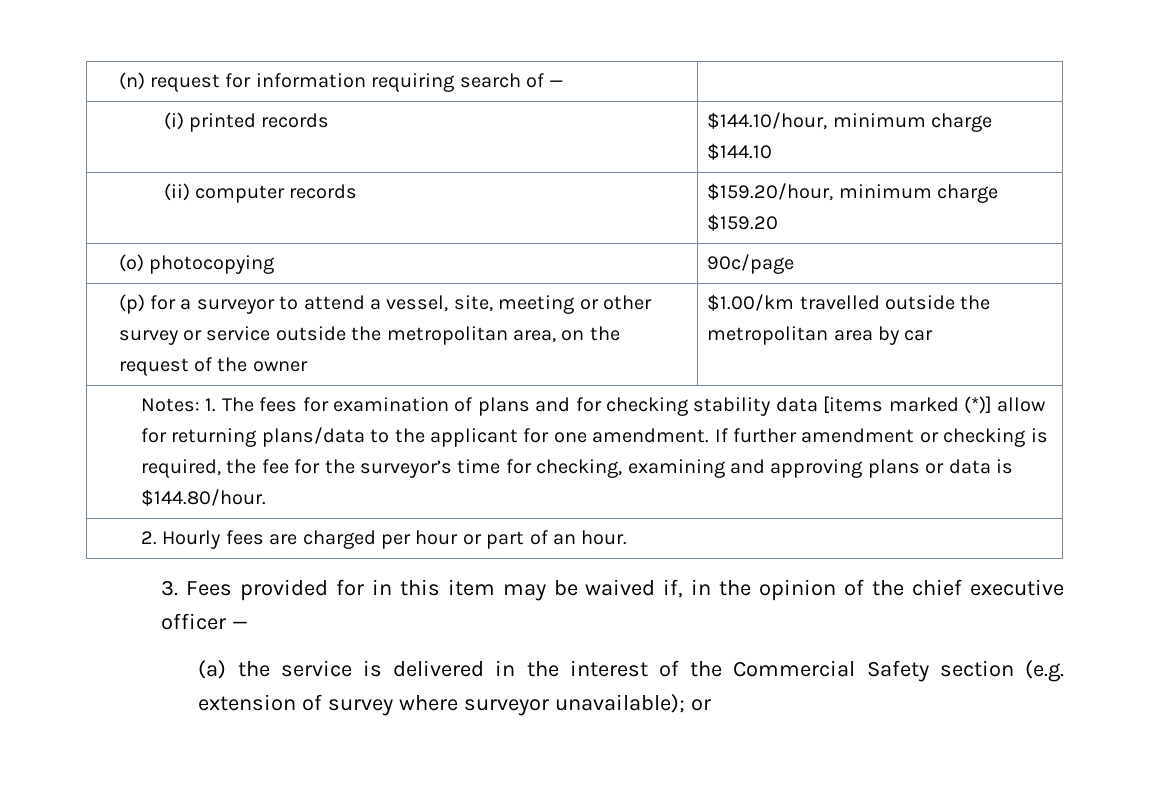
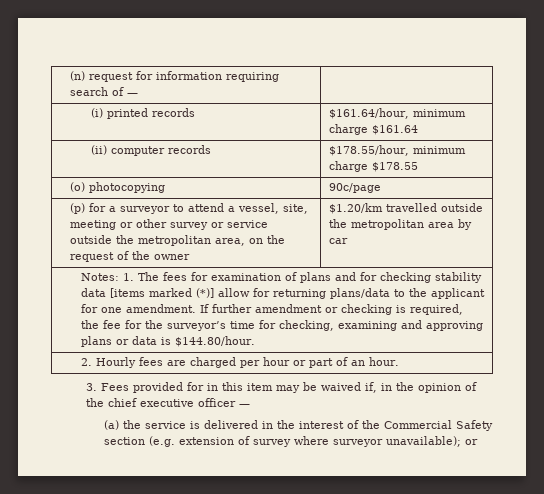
- (i) printed records | $144.10/hour, minimum charge $144.10
+ (i) printed records | $161.64/hour, minimum charge $161.64
- (ii) computer records | $159.20/hour, minimum charge $159.20
+ (ii) computer records | $178.55/hour, minimum charge $178.55
- (p) for a surveyor to attend a vessel, site, meeting or other survey or service outside the metropolitan area, on the request of the owner | $1.00/km travelled outside the metropolitan area by car
+ (p) for a surveyor to attend a vessel, site, meeting or other survey or service outside the metropolitan area, on the request of the owner | $1.20/km travelled outside the metropolitan area by car

